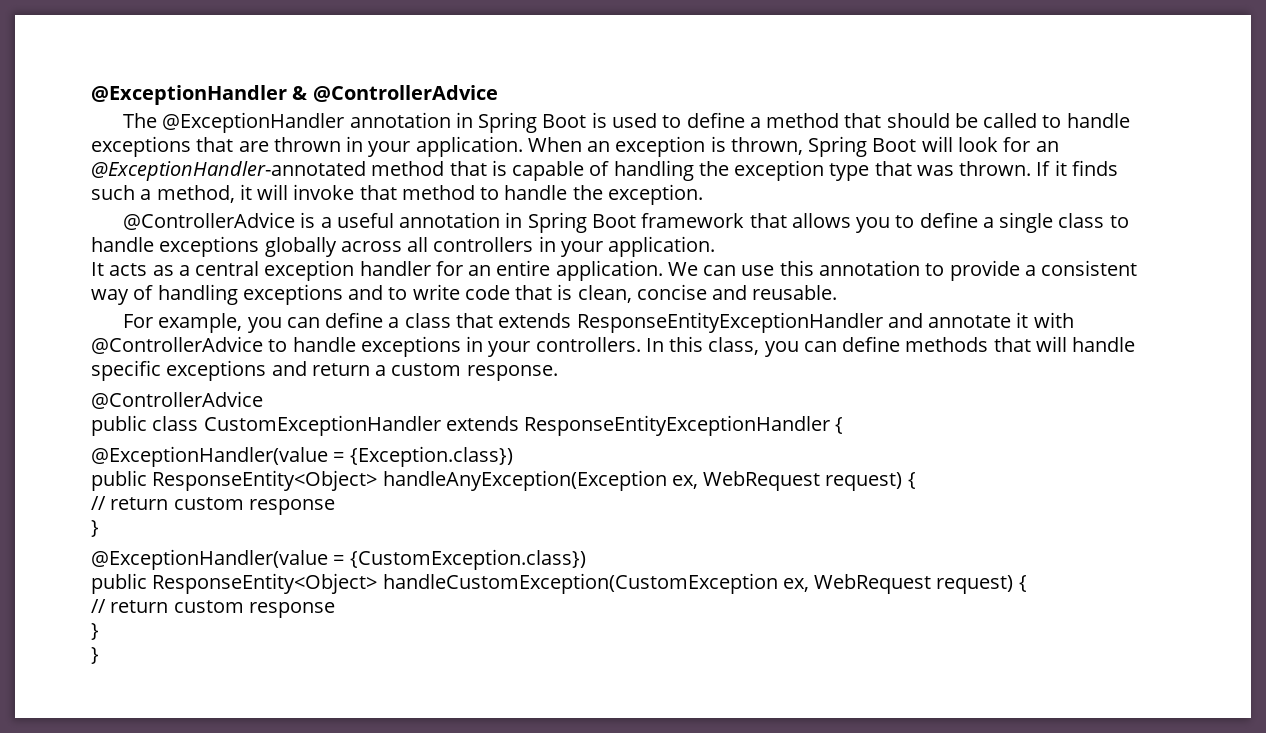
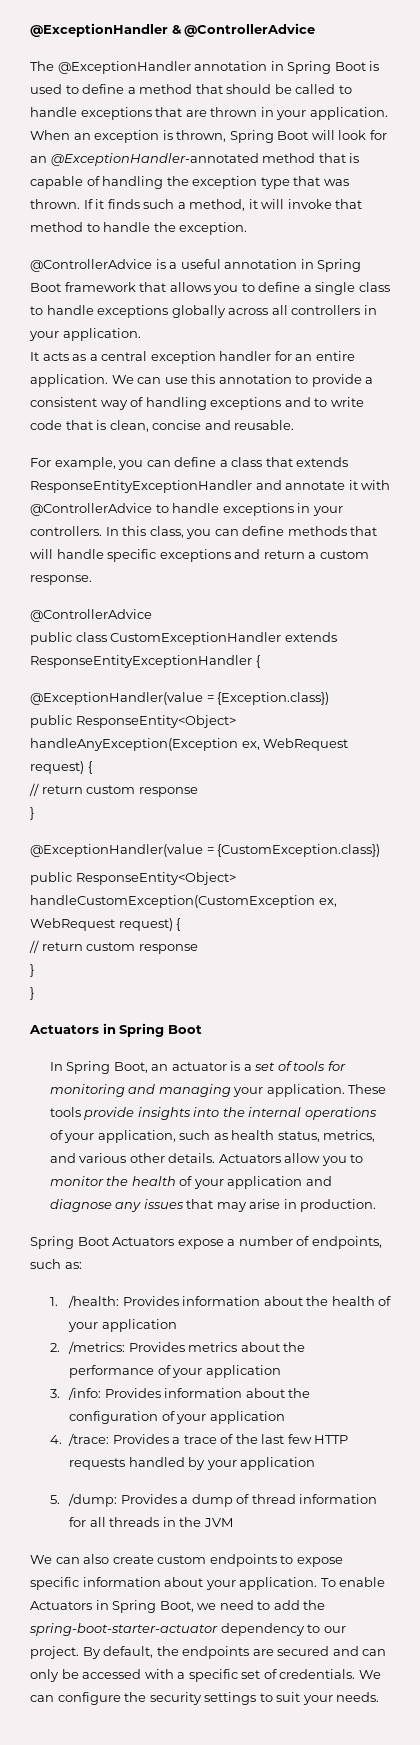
+ Actuators in Spring Boot
+ In Spring Boot, an actuator is a set of tools for monitoring and managing your application. These tools provide insights into the internal operations of your application, such as health status, metrics, and various other details. Actuators allow you to monitor the health of your application and diagnose any issues that may arise in production.
+ Spring Boot Actuators expose a number of endpoints, such as:
+ 1. /health: Provides information about the health of your application
+ 2. /metrics: Provides metrics about the performance of your application
+ 3. /info: Provides information about the configuration of your application
+ 4. /trace: Provides a trace of the last few HTTP requests handled by your application
+ 5. /dump: Provides a dump of thread information for all threads in the JVM
+ We can also create custom endpoints to expose specific information about your application. To enable Actuators in Spring Boot, we need to add the spring-boot-starter-actuator dependency to our project. By default, the endpoints are secured and can only be accessed with a specific set of credentials. We can configure the security settings to suit your needs.

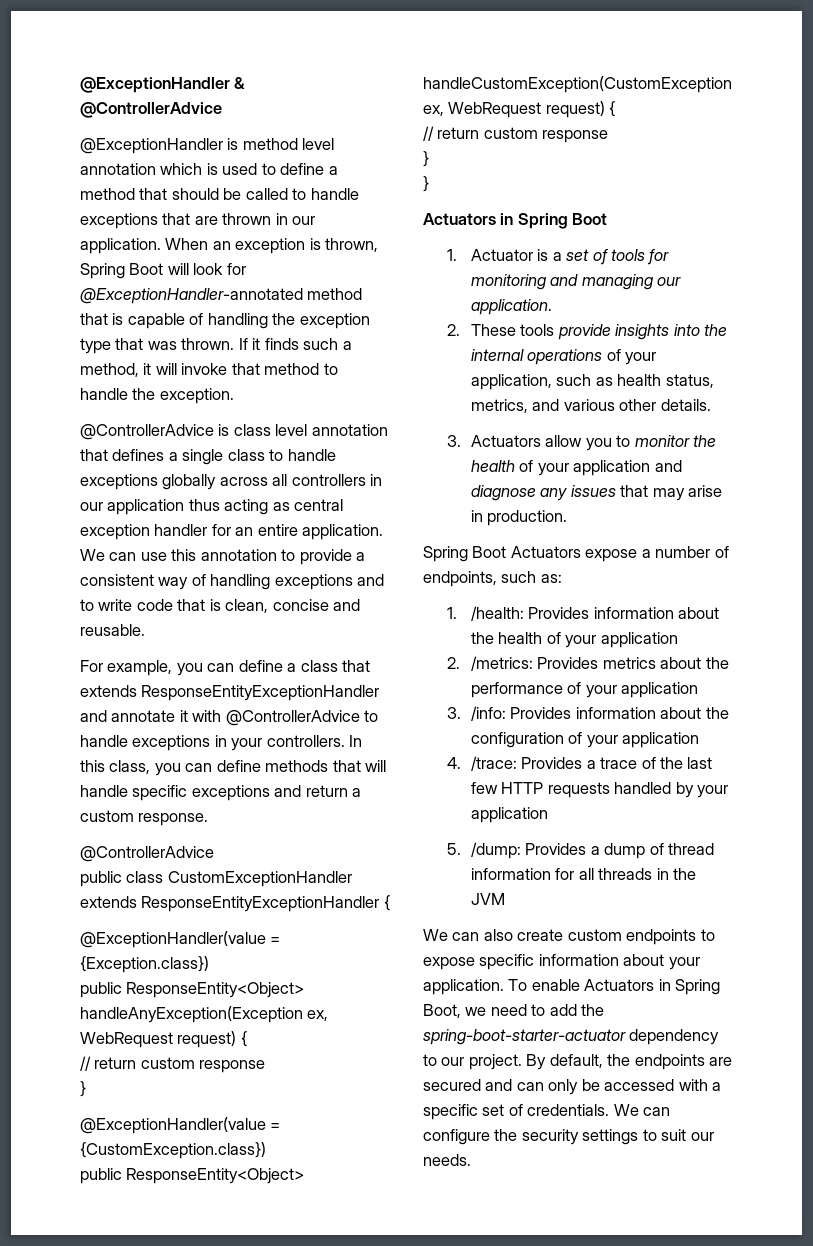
- The @ExceptionHandler annotation in Spring Boot is used to define a method that should be called to handle exceptions that are thrown in your application.
+ @ExceptionHandler is method level annotation which is used to define a method that should be called to handle exceptions that are thrown in our application.
- When an exception is thrown, Spring Boot will look for an @ExceptionHandler-annotated method that is capable of handling the exception type that was thrown.
+ When an exception is thrown, Spring Boot will look for @ExceptionHandler-annotated method that is capable of handling the exception type that was thrown.
- @ControllerAdvice is a useful annotation in Spring Boot framework that allows you to define a single class to handle exceptions globally across all controllers in your application.
- It acts as a central exception handler for an entire application.
+ @ControllerAdvice is class level annotation that defines a single class to handle exceptions globally across all controllers in our application thus acting as central exception handler for an entire application.
- In Spring Boot, an actuator is a set of tools for monitoring and managing your application. These tools provide insights into the internal operations of your application, such as health status, metrics, and various other details. Actuators allow you to monitor the health of your application and diagnose any issues that may arise in production.
+ 1. Actuator is a set of tools for monitoring and managing our application.
+ 2. These tools provide insights into the internal operations of your application, such as health status, metrics, and various other details.
+ 3. Actuators allow you to monitor the health of your application and diagnose any issues that may arise in production.
- We can configure the security settings to suit your needs.
+ We can configure the security settings to suit our needs.

